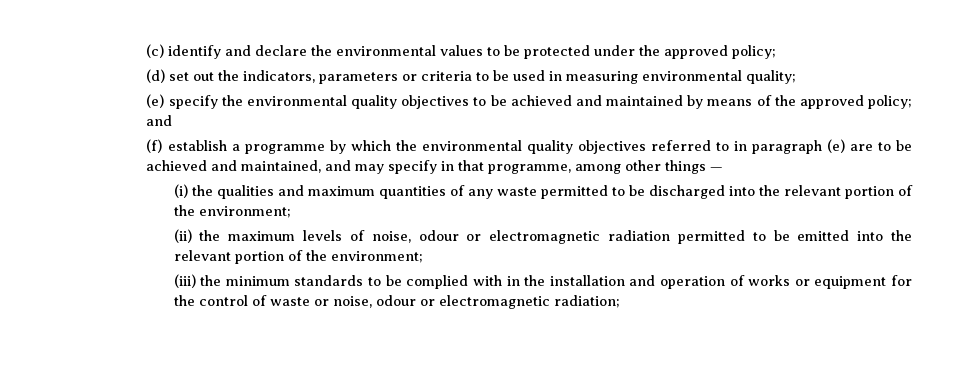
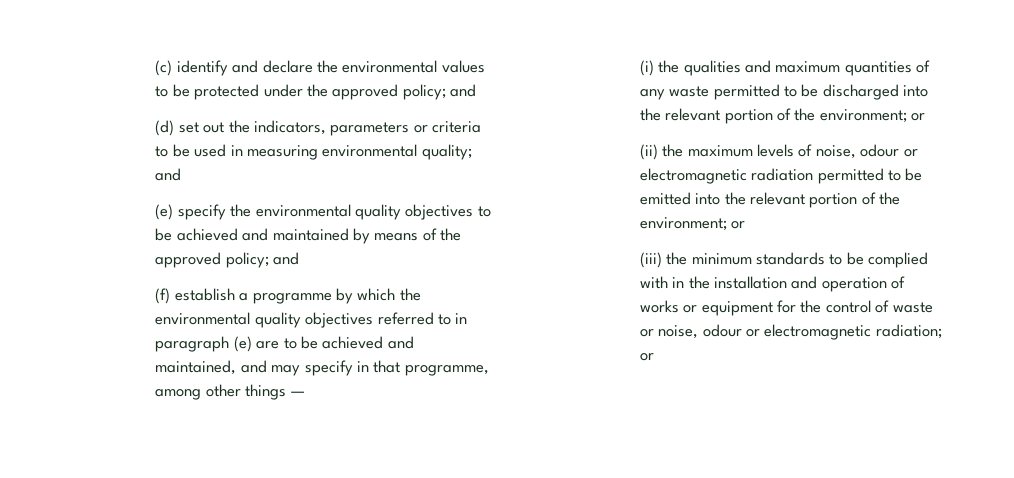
- (c) identify and declare the environmental values to be protected under the approved policy;
+ (c) identify and declare the environmental values to be protected under the approved policy; and
- (d) set out the indicators, parameters or criteria to be used in measuring environmental quality;
+ (d) set out the indicators, parameters or criteria to be used in measuring environmental quality; and
- (i) the qualities and maximum quantities of any waste permitted to be discharged into the relevant portion of the environment;
+ (i) the qualities and maximum quantities of any waste permitted to be discharged into the relevant portion of the environment; or
- (ii) the maximum levels of noise, odour or electromagnetic radiation permitted to be emitted into the relevant portion of the environment;
+ (ii) the maximum levels of noise, odour or electromagnetic radiation permitted to be emitted into the relevant portion of the environment; or
- (iii) the minimum standards to be complied with in the installation and operation of works or equipment for the control of waste or noise, odour or electromagnetic radiation;
+ (iii) the minimum standards to be complied with in the installation and operation of works or equipment for the control of waste or noise, odour or electromagnetic radiation; or

